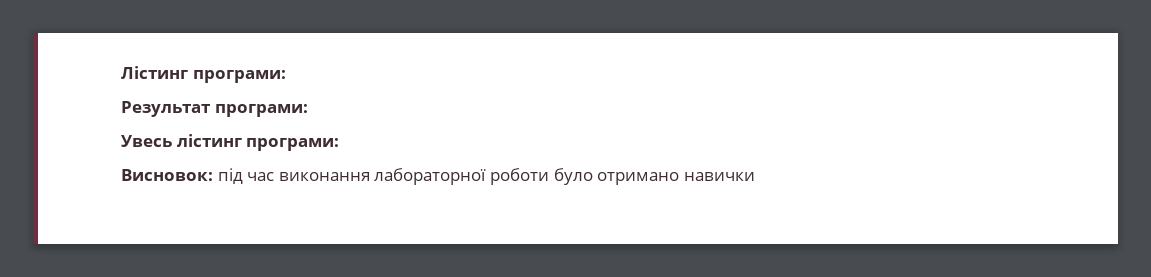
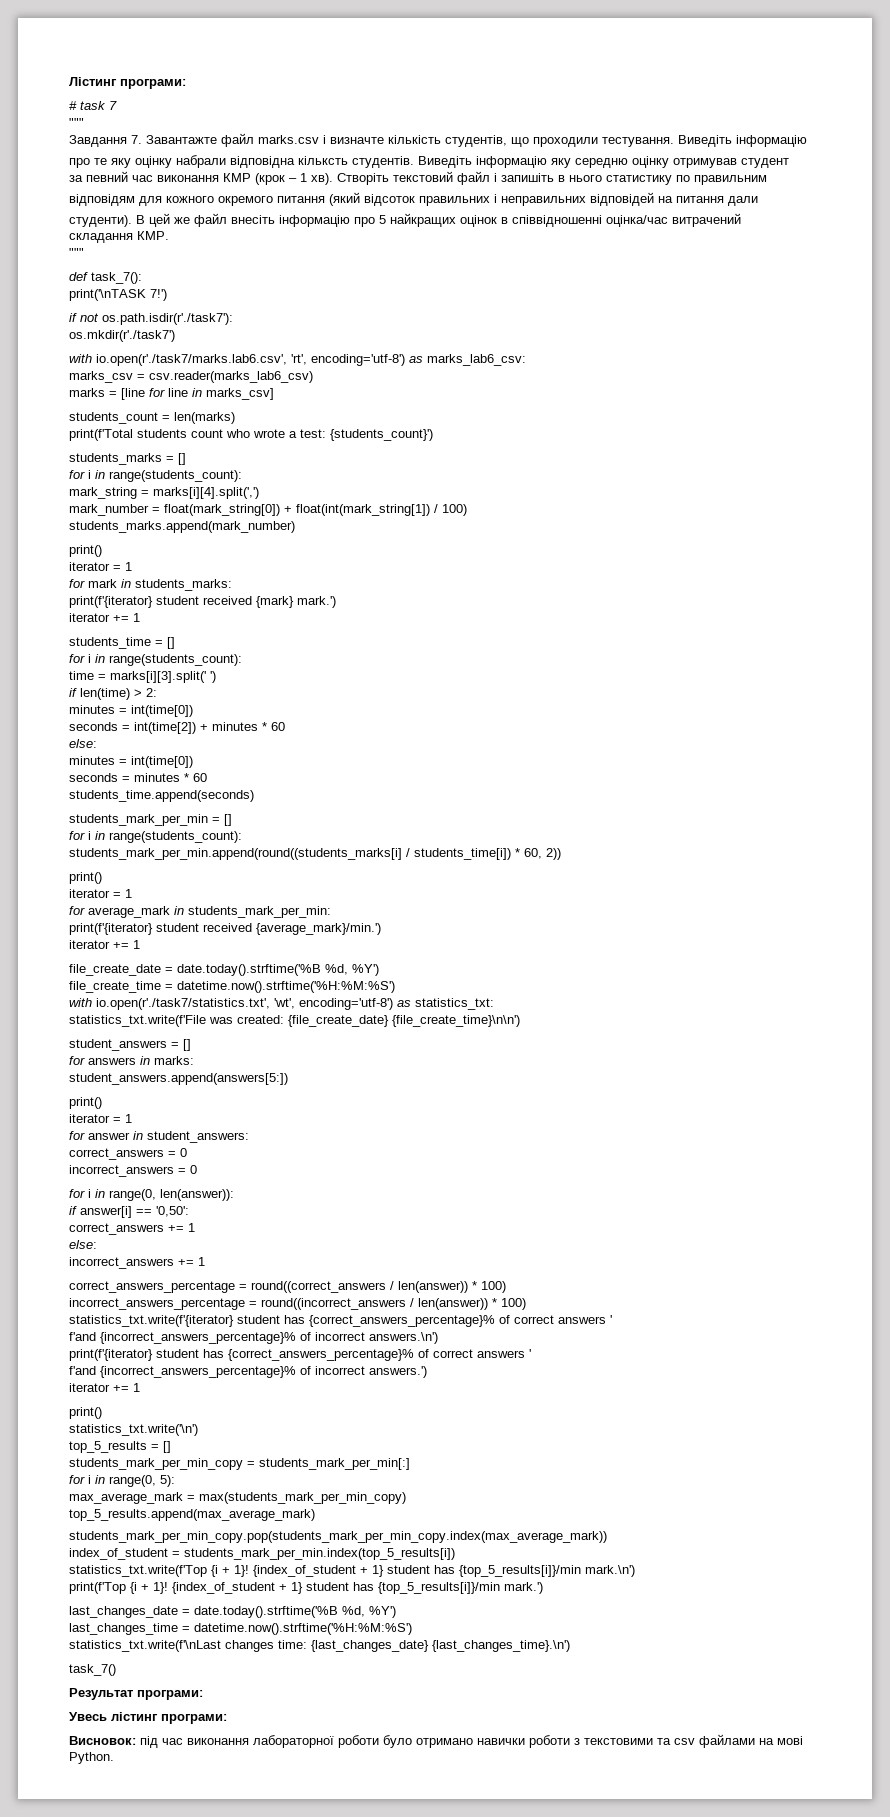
+ # task 7
+ """
+ Завдання 7. Завантажте файл marks.csv і визначте кількість студентів, що проходили тестування. Виведіть інформацію
+ про те яку оцінку набрали відповідна кільксть студентів. Виведіть інформацію яку середню оцінку отримував студент
+ за певний час виконання КМР (крок – 1 хв). Створіть текстовий файл і запишіть в нього статистику по правильним
+ відповідям для кожного окремого питання (який відсоток правильних і неправильних відповідей на питання дали
+ студенти). В цей же файл внесіть інформацію про 5 найкращих оцінок в співвідношенні оцінка/час витрачений
+ складання КМР.
+ """
+ def task_7():
+ print('\nTASK 7!')
+ if not os.path.isdir(r'./task7'):
+ os.mkdir(r'./task7')
+ with io.open(r'./task7/marks.lab6.csv', 'rt', encoding='utf-8') as marks_lab6_csv:
+ marks_csv = csv.reader(marks_lab6_csv)
+ marks = [line for line in marks_csv]
+ students_count = len(marks)
+ print(f'Total students count who wrote a test: {students_count}')
+ students_marks = []
+ for i in range(students_count):
+ mark_string = marks[i][4].split(',')
+ mark_number = float(mark_string[0]) + float(int(mark_string[1]) / 100)
+ students_marks.append(mark_number)
+ print()
+ iterator = 1
+ for mark in students_marks:
+ print(f'{iterator} student received {mark} mark.')
+ iterator += 1
+ students_time = []
+ for i in range(students_count):
+ time = marks[i][3].split(' ')
+ if len(time) > 2:
+ minutes = int(time[0])
+ seconds = int(time[2]) + minutes * 60
+ else:
+ minutes = int(time[0])
+ seconds = minutes * 60
+ students_time.append(seconds)
+ students_mark_per_min = []
+ for i in range(students_count):
+ students_mark_per_min.append(round((students_marks[i] / students_time[i]) * 60, 2))
+ print()
+ iterator = 1
+ for average_mark in students_mark_per_min:
+ print(f'{iterator} student received {average_mark}/min.')
+ iterator += 1
+ file_create_date = date.today().strftime('%B %d, %Y')
+ file_create_time = datetime.now().strftime('%H:%M:%S')
+ with io.open(r'./task7/statistics.txt', 'wt', encoding='utf-8') as statistics_txt:
+ statistics_txt.write(f'File was created: {file_create_date} {file_create_time}\n\n')
+ student_answers = []
+ for answers in marks:
+ student_answers.append(answers[5:])
+ print()
+ iterator = 1
+ for answer in student_answers:
+ correct_answers = 0
+ incorrect_answers = 0
+ for i in range(0, len(answer)):
+ if answer[i] == '0,50':
+ correct_answers += 1
+ else:
+ incorrect_answers += 1
+ correct_answers_percentage = round((correct_answers / len(answer)) * 100)
+ incorrect_answers_percentage = round((incorrect_answers / len(answer)) * 100)
+ statistics_txt.write(f'{iterator} student has {correct_answers_percentage}% of correct answers '
+ f'and {incorrect_answers_percentage}% of incorrect answers.\n')
+ print(f'{iterator} student has {correct_answers_percentage}% of correct answers '
+ f'and {incorrect_answers_percentage}% of incorrect answers.')
+ iterator += 1
+ print()
+ statistics_txt.write('\n')
+ top_5_results = []
+ students_mark_per_min_copy = students_mark_per_min[:]
+ for i in range(0, 5):
+ max_average_mark = max(students_mark_per_min_copy)
+ top_5_results.append(max_average_mark)
+ students_mark_per_min_copy.pop(students_mark_per_min_copy.index(max_average_mark))
+ index_of_student = students_mark_per_min.index(top_5_results[i])
+ statistics_txt.write(f'Top {i + 1}! {index_of_student + 1} student has {top_5_results[i]}/min mark.\n')
+ print(f'Top {i + 1}! {index_of_student + 1} student has {top_5_results[i]}/min mark.')
+ last_changes_date = date.today().strftime('%B %d, %Y')
+ last_changes_time = datetime.now().strftime('%H:%M:%S')
+ statistics_txt.write(f'\nLast changes time: {last_changes_date} {last_changes_time}.\n')
+ task_7()
- Висновок: під час виконання лабораторної роботи було отримано навички
+ Висновок: під час виконання лабораторної роботи було отримано навички роботи з текстовими та csv файлами на мові Python.

